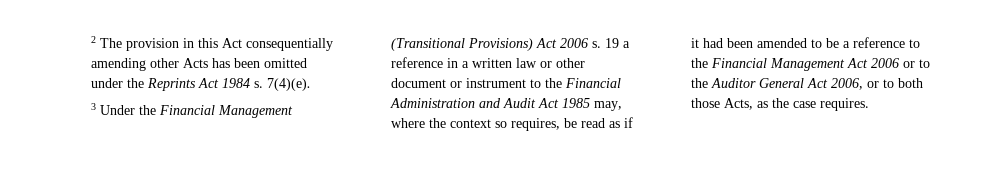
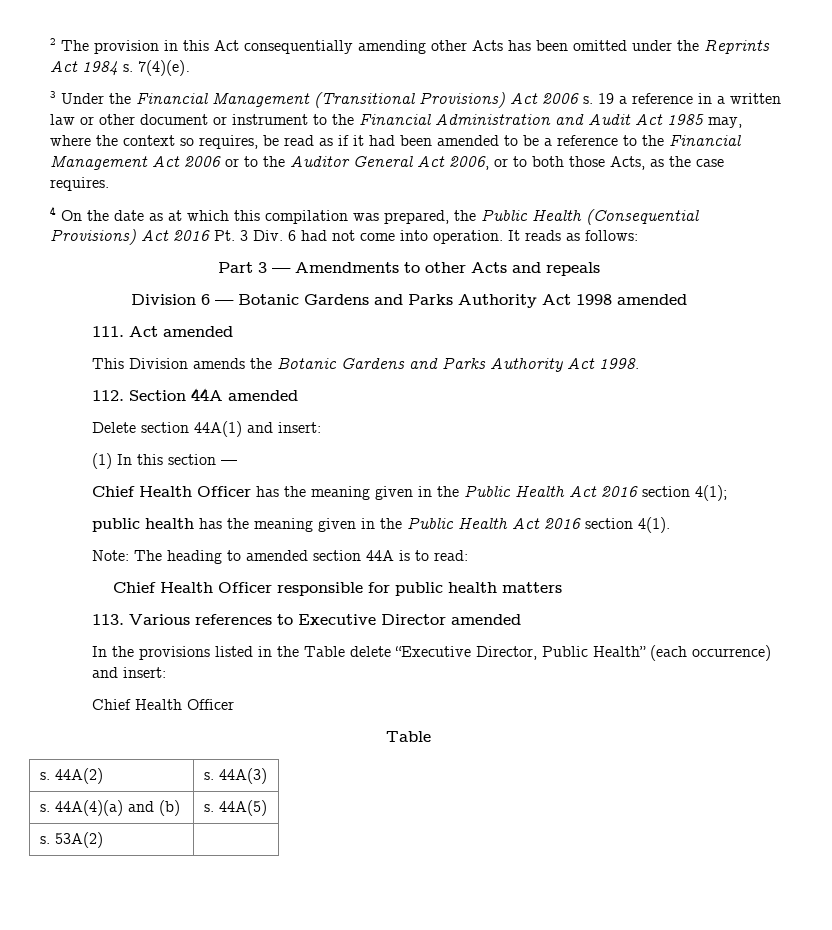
+ 4 On the date as at which this compilation was prepared, the Public Health (Consequential Provisions) Act 2016 Pt. 3 Div. 6 had not come into operation. It reads as follows:
+ Part 3 — Amendments to other Acts and repeals
+ Division 6 — Botanic Gardens and Parks Authority Act 1998 amended
+ 111. Act amended
+ This Division amends the Botanic Gardens and Parks Authority Act 1998.
+ 112. Section 44A amended
+ Delete section 44A(1) and insert:
+ (1) In this section —
+ Chief Health Officer has the meaning given in the Public Health Act 2016 section 4(1);
+ public health has the meaning given in the Public Health Act 2016 section 4(1).
+ Note: The heading to amended section 44A is to read:
+ Chief Health Officer responsible for public health matters
+ 113. Various references to Executive Director amended
+ In the provisions listed in the Table delete “Executive Director, Public Health” (each occurrence) and insert:
+ Chief Health Officer
+ Table
+ s. 44A(2) | s. 44A(3)
+ s. 44A(4)(a) and (b) | s. 44A(5)
+ s. 53A(2) |

